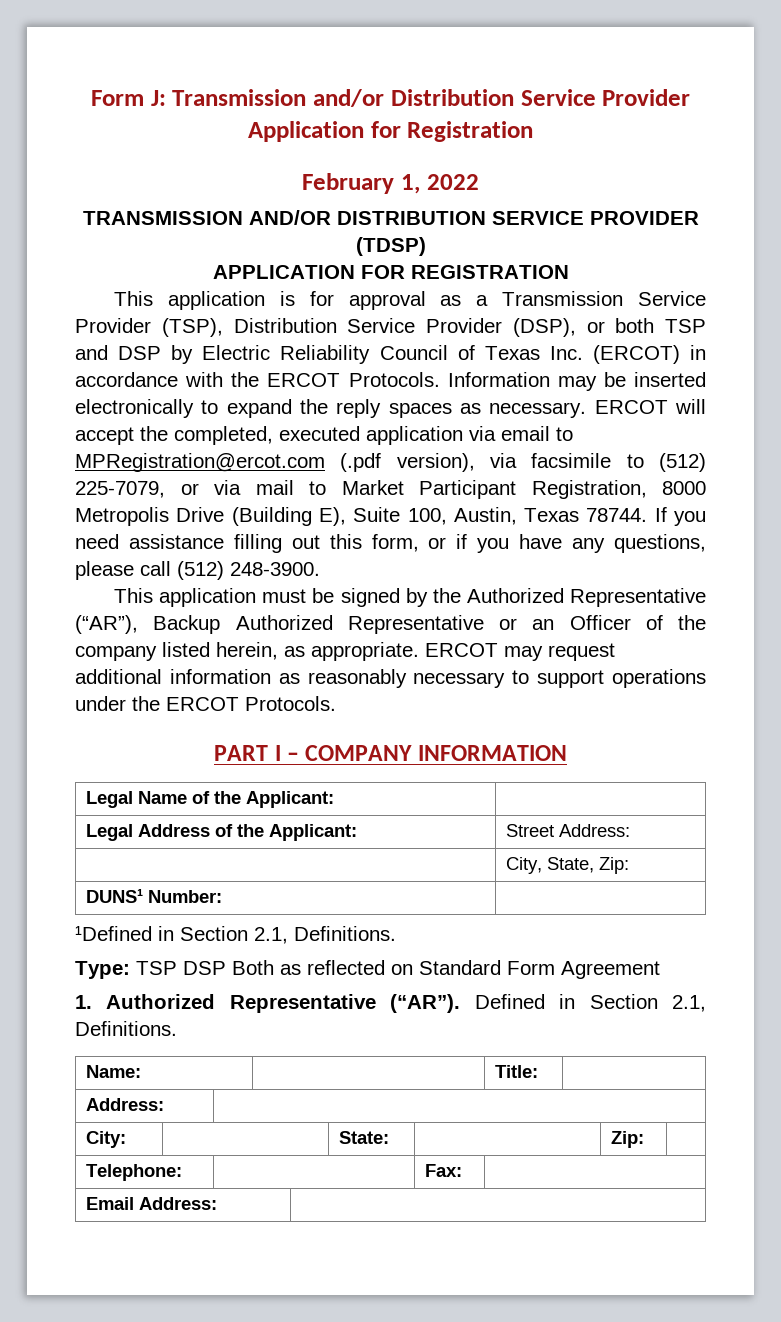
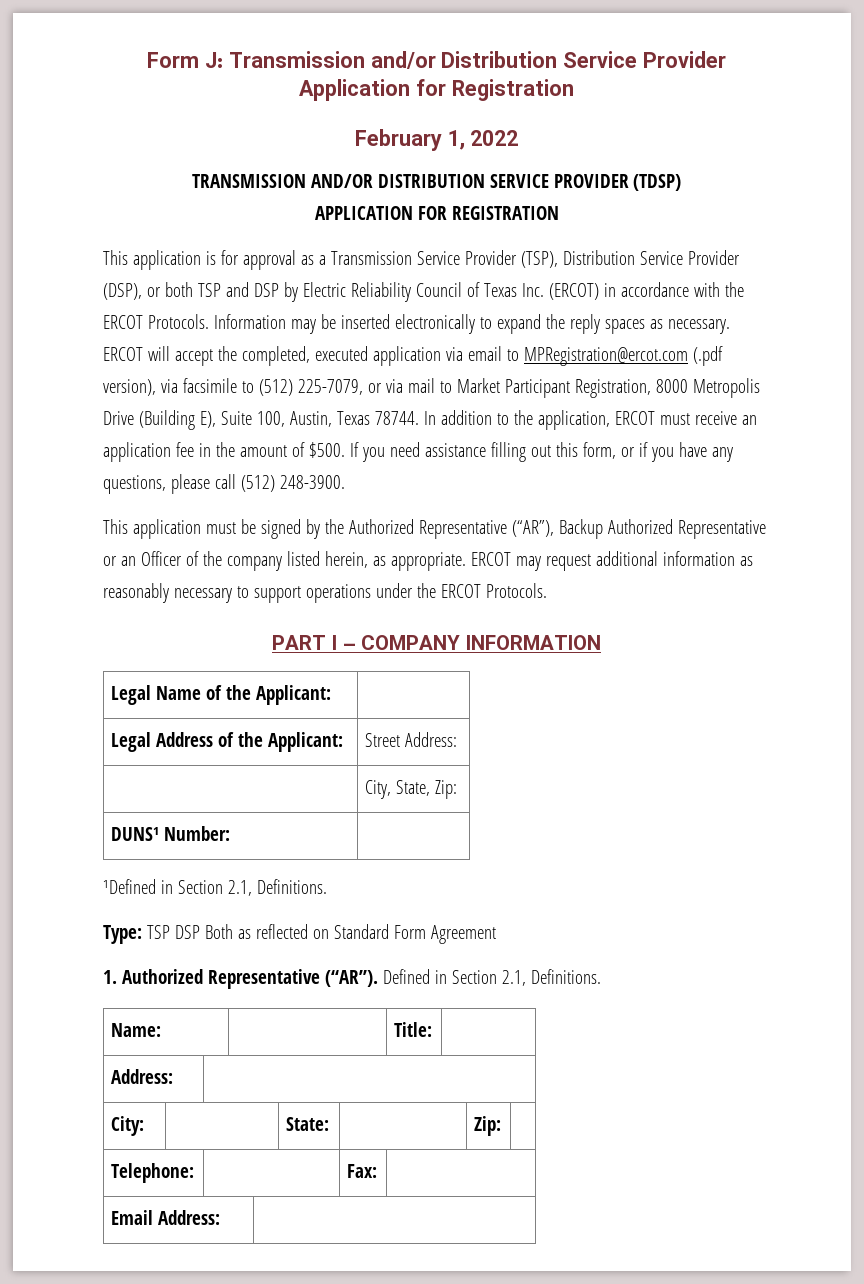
+ In addition to the application, ERCOT must receive an application fee in the amount of $500.

